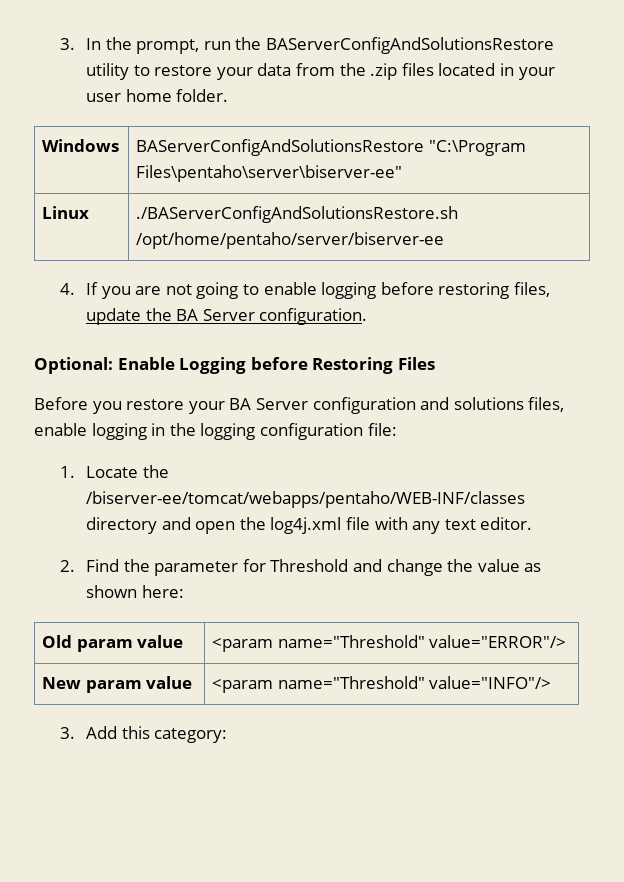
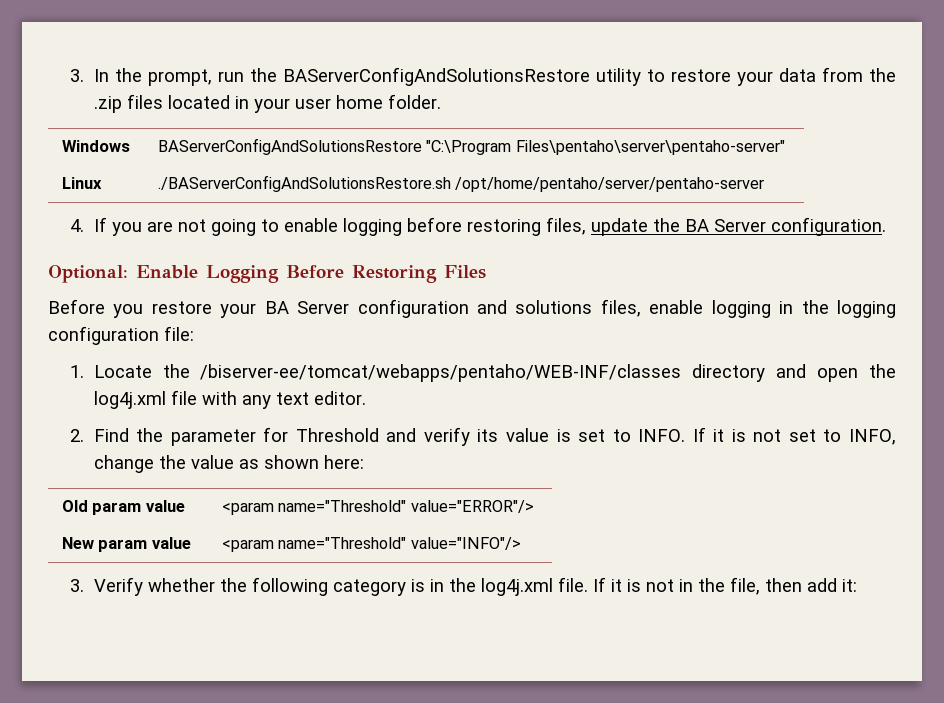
- Windows | BAServerConfigAndSolutionsRestore "C:\Program Files\pentaho\server\biserver-ee"
+ Windows | BAServerConfigAndSolutionsRestore "C:\Program Files\pentaho\server\pentaho-server"
- Linux | ./BAServerConfigAndSolutionsRestore.sh /opt/home/pentaho/server/biserver-ee
+ Linux | ./BAServerConfigAndSolutionsRestore.sh /opt/home/pentaho/server/pentaho-server
- Optional: Enable Logging before Restoring Files
+ Optional: Enable Logging Before Restoring Files
- 2. Find the parameter for Threshold and change the value as shown here:
+ 2. Find the parameter for Threshold and verify its value is set to INFO. If it is not set to INFO, change the value as shown here:
- 3. Add this category:
+ 3. Verify whether the following category is in the log4j.xml file. If it is not in the file, then add it:

